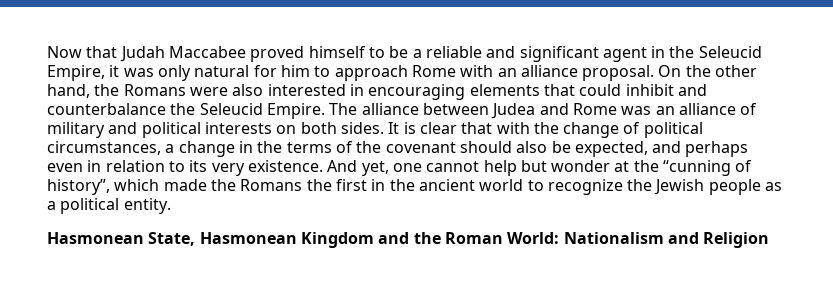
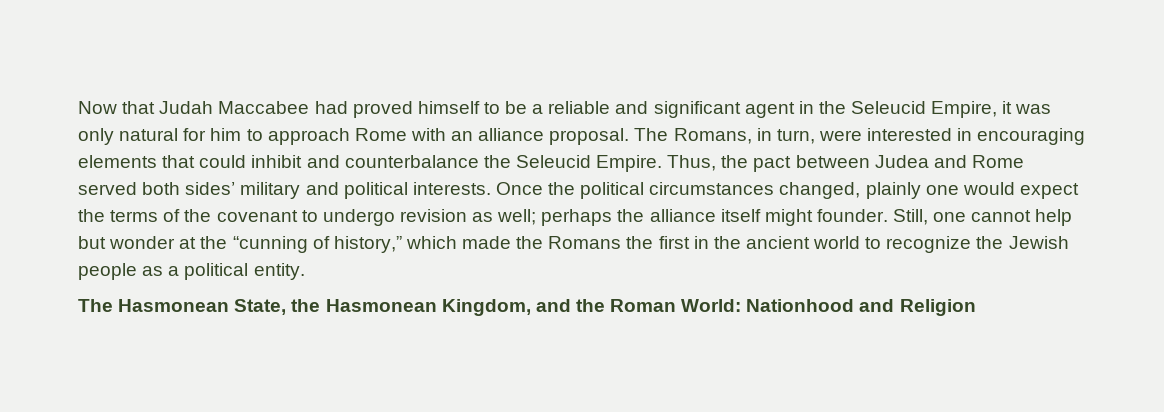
- Now that Judah Maccabee proved himself to be a reliable and significant agent in the Seleucid Empire, it was only natural for him to approach Rome with an alliance proposal.
+ Now that Judah Maccabee had proved himself to be a reliable and significant agent in the Seleucid Empire, it was only natural for him to approach Rome with an alliance proposal.
- On the other hand, the Romans were also interested in encouraging elements that could inhibit and counterbalance the Seleucid Empire.
+ The Romans, in turn, were interested in encouraging elements that could inhibit and counterbalance the Seleucid Empire.
- The alliance between Judea and Rome was an alliance of military and political interests on both sides. It is clear that with the change of political circumstances, a change in the terms of the covenant should also be expected, and perhaps even in relation to its very existence. And yet, one cannot help but wonder at the “cunning of history”, which made the Romans the first in the ancient world to recognize the Jewish people as a political entity.
+ Thus, the pact between Judea and Rome served both sides’ military and political interests. Once the political circumstances changed, plainly one would expect the terms of the covenant to undergo revision as well; perhaps the alliance itself might founder. Still, one cannot help but wonder at the “cunning of history,” which made the Romans the first in the ancient world to recognize the Jewish people as a political entity.
- Hasmonean State, Hasmonean Kingdom and the Roman World: Nationalism and Religion
+ The Hasmonean State, the Hasmonean Kingdom, and the Roman World: Nationhood and Religion

